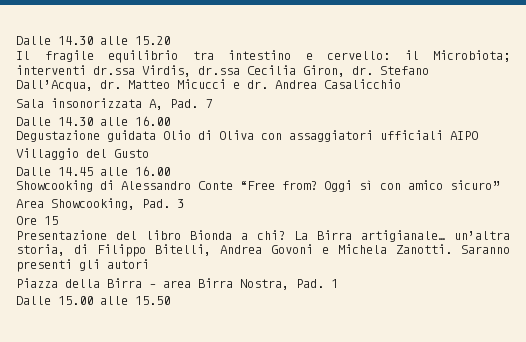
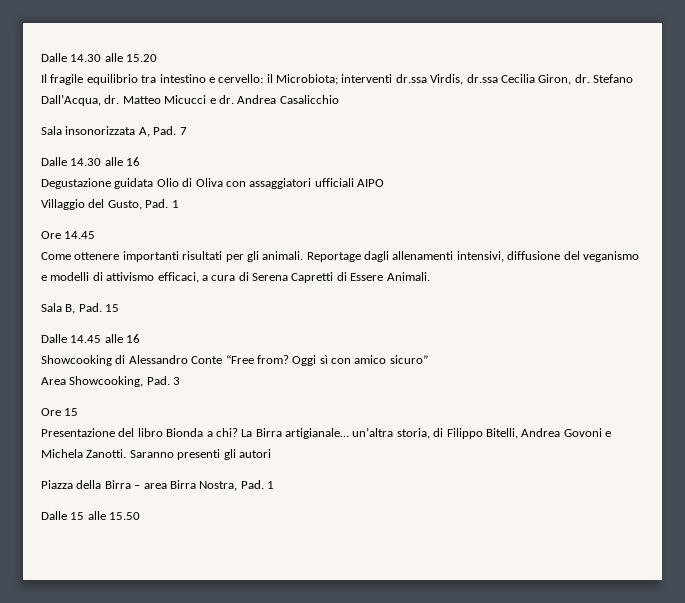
- Dalle 14.30 alle 16.00
+ Dalle 14.30 alle 16
- Villaggio del Gusto
+ Villaggio del Gusto, Pad. 1
+ Ore 14.45
+ Come ottenere importanti risultati per gli animali. Reportage dagli allenamenti intensivi, diffusione del veganismo e modelli di attivismo efficaci, a cura di Serena Capretti di Essere Animali.
+ Sala B, Pad. 15
- Dalle 14.45 alle 16.00
+ Dalle 14.45 alle 16
- Dalle 15.00 alle 15.50
+ Dalle 15 alle 15.50

